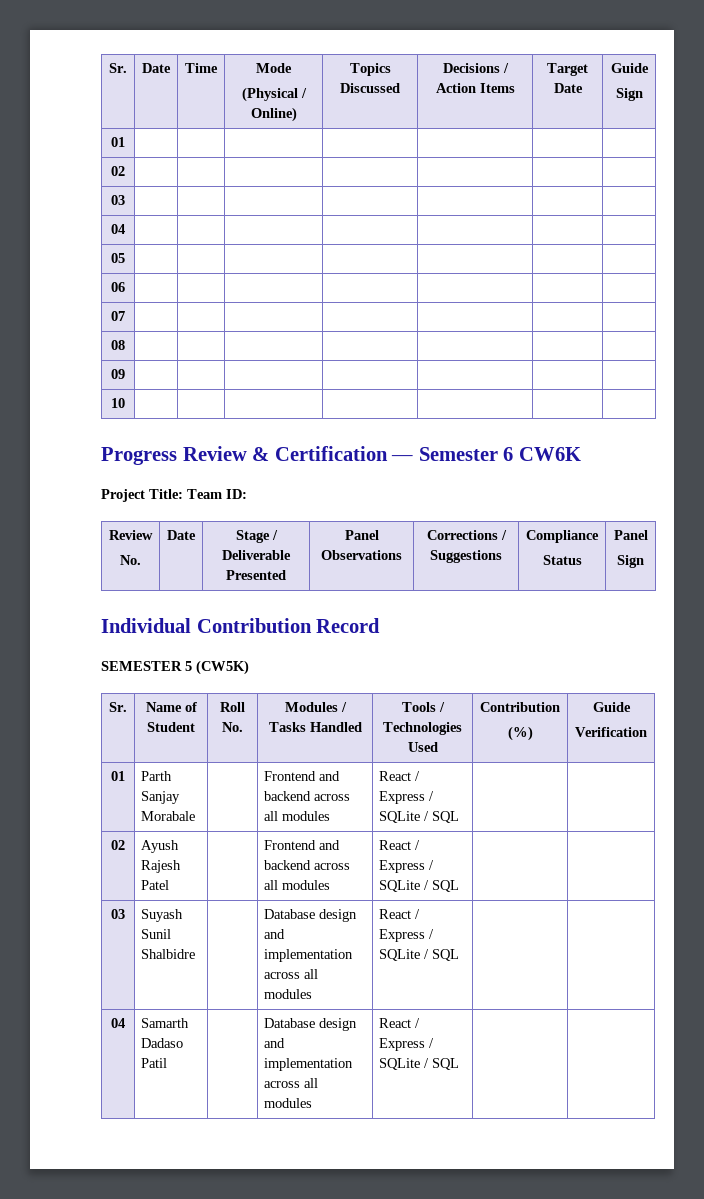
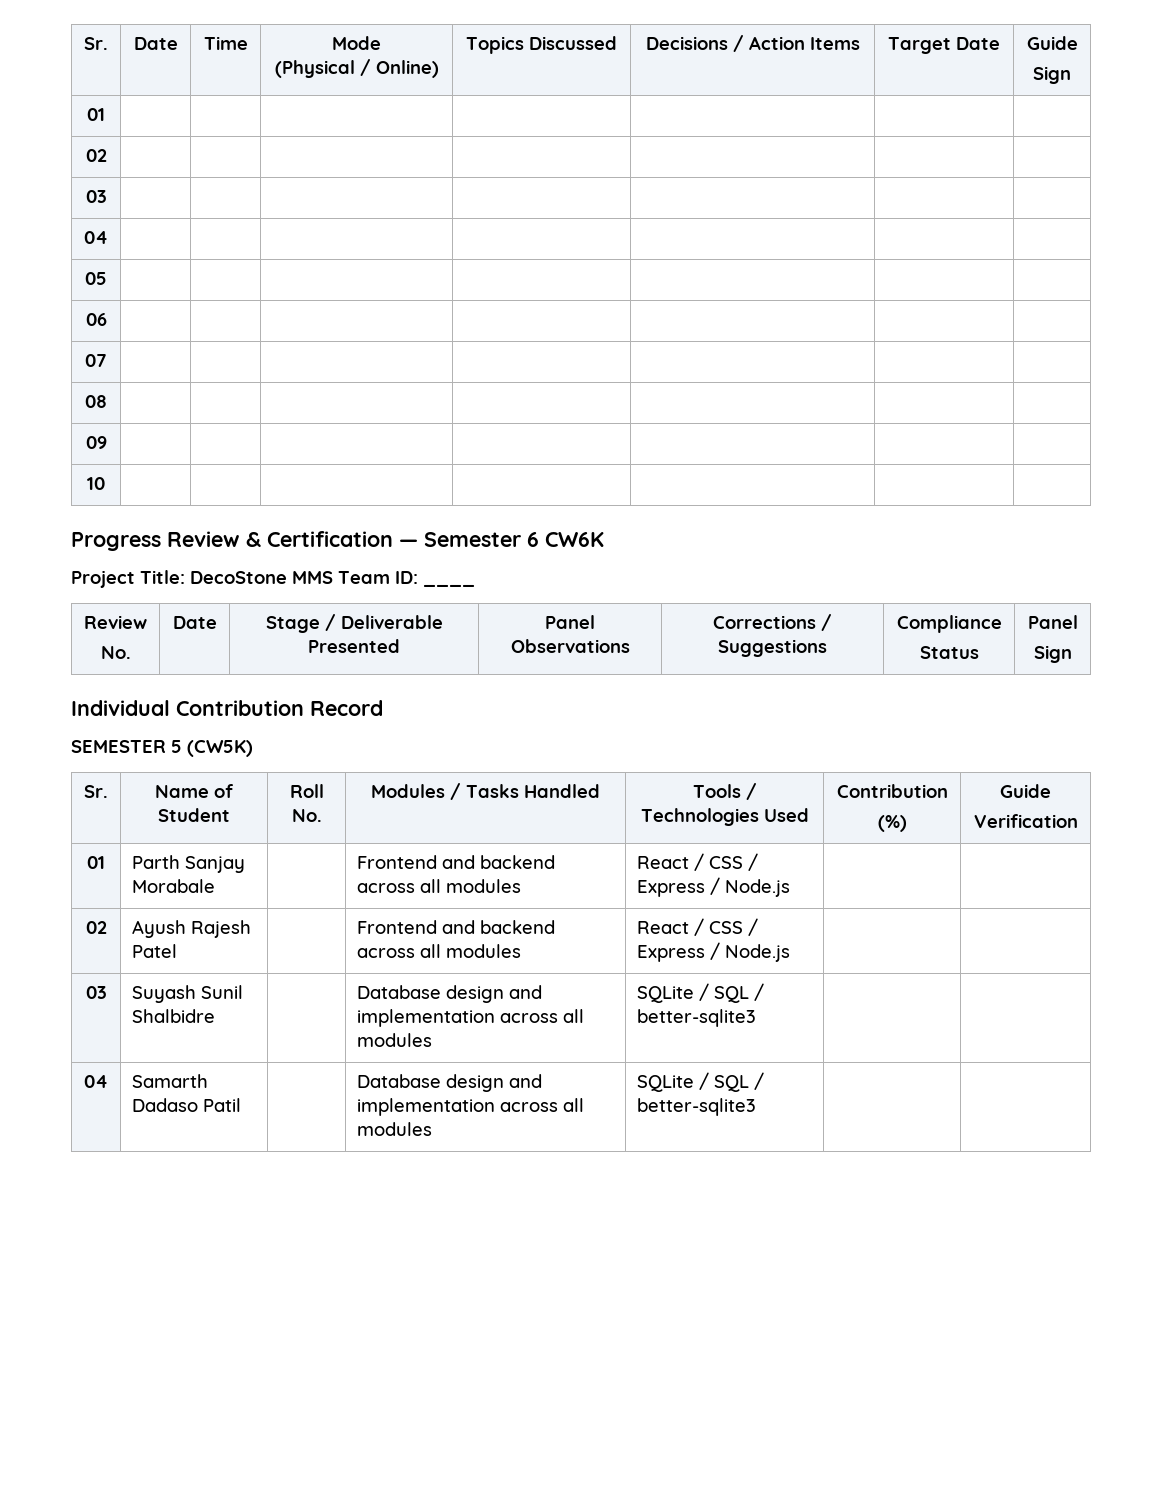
- Project Title: Team ID:
+ Project Title: DecoStone MMS Team ID: ____
- 01 | Parth Sanjay Morabale | | Frontend and backend across all modules | React / Express / SQLite / SQL | |
+ 01 | Parth Sanjay Morabale | | Frontend and backend across all modules | React / CSS / Express / Node.js | |
- 02 | Ayush Rajesh Patel | | Frontend and backend across all modules | React / Express / SQLite / SQL | |
+ 02 | Ayush Rajesh Patel | | Frontend and backend across all modules | React / CSS / Express / Node.js | |
- 03 | Suyash Sunil Shalbidre | | Database design and implementation across all modules | React / Express / SQLite / SQL | |
+ 03 | Suyash Sunil Shalbidre | | Database design and implementation across all modules | SQLite / SQL / better-sqlite3 | |
- 04 | Samarth Dadaso Patil | | Database design and implementation across all modules | React / Express / SQLite / SQL | |
+ 04 | Samarth Dadaso Patil | | Database design and implementation across all modules | SQLite / SQL / better-sqlite3 | |

